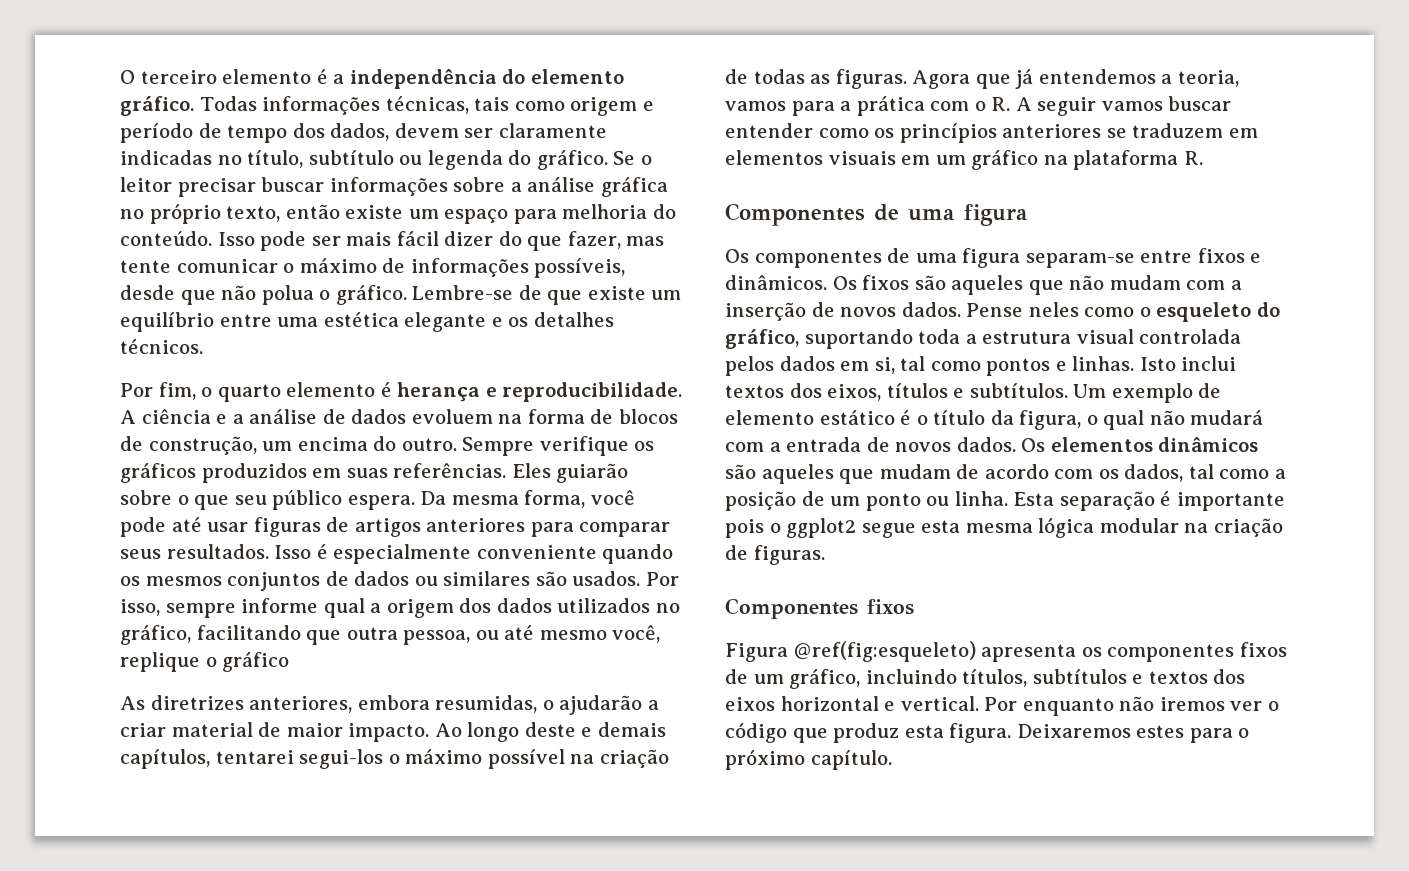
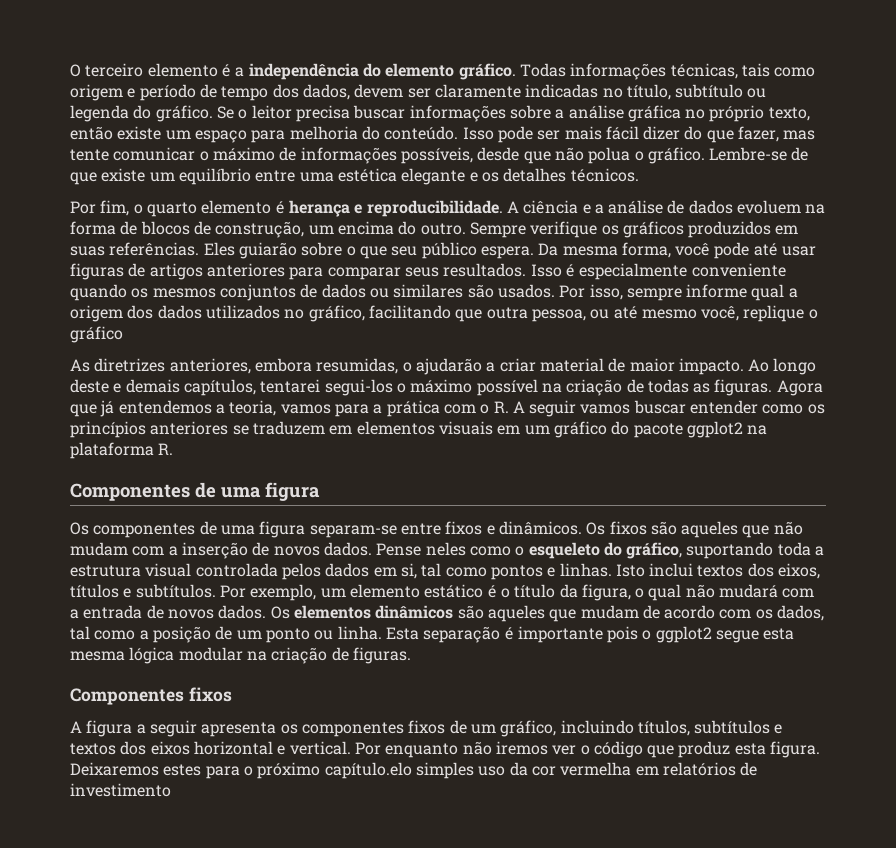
- Se o leitor precisar buscar informações sobre a análise gráfica no próprio texto, então existe um espaço para melhoria do conteúdo.
+ Se o leitor precisa buscar informações sobre a análise gráfica no próprio texto, então existe um espaço para melhoria do conteúdo.
- Agora que já entendemos a teoria, vamos para a prática com o R. A seguir vamos buscar entender como os princípios anteriores se traduzem em elementos visuais em um gráfico na plataforma R.
+ Agora que já entendemos a teoria, vamos para a prática com o R. A seguir vamos buscar entender como os princípios anteriores se traduzem em elementos visuais em um gráfico do pacote ggplot2 na plataforma R.
- Um exemplo de elemento estático é o título da figura, o qual não mudará com a entrada de novos dados.
+ Por exemplo, um elemento estático é o título da figura, o qual não mudará com a entrada de novos dados.
- Figura @ref(fig:esqueleto) apresenta os componentes fixos de um gráfico, incluindo títulos, subtítulos e textos dos eixos horizontal e vertical.
+ A figura a seguir apresenta os componentes fixos de um gráfico, incluindo títulos, subtítulos e textos dos eixos horizontal e vertical.
- Deixaremos estes para o próximo capítulo.
+ Deixaremos estes para o próximo capítulo.elo simples uso da cor vermelha em relatórios de investimento

